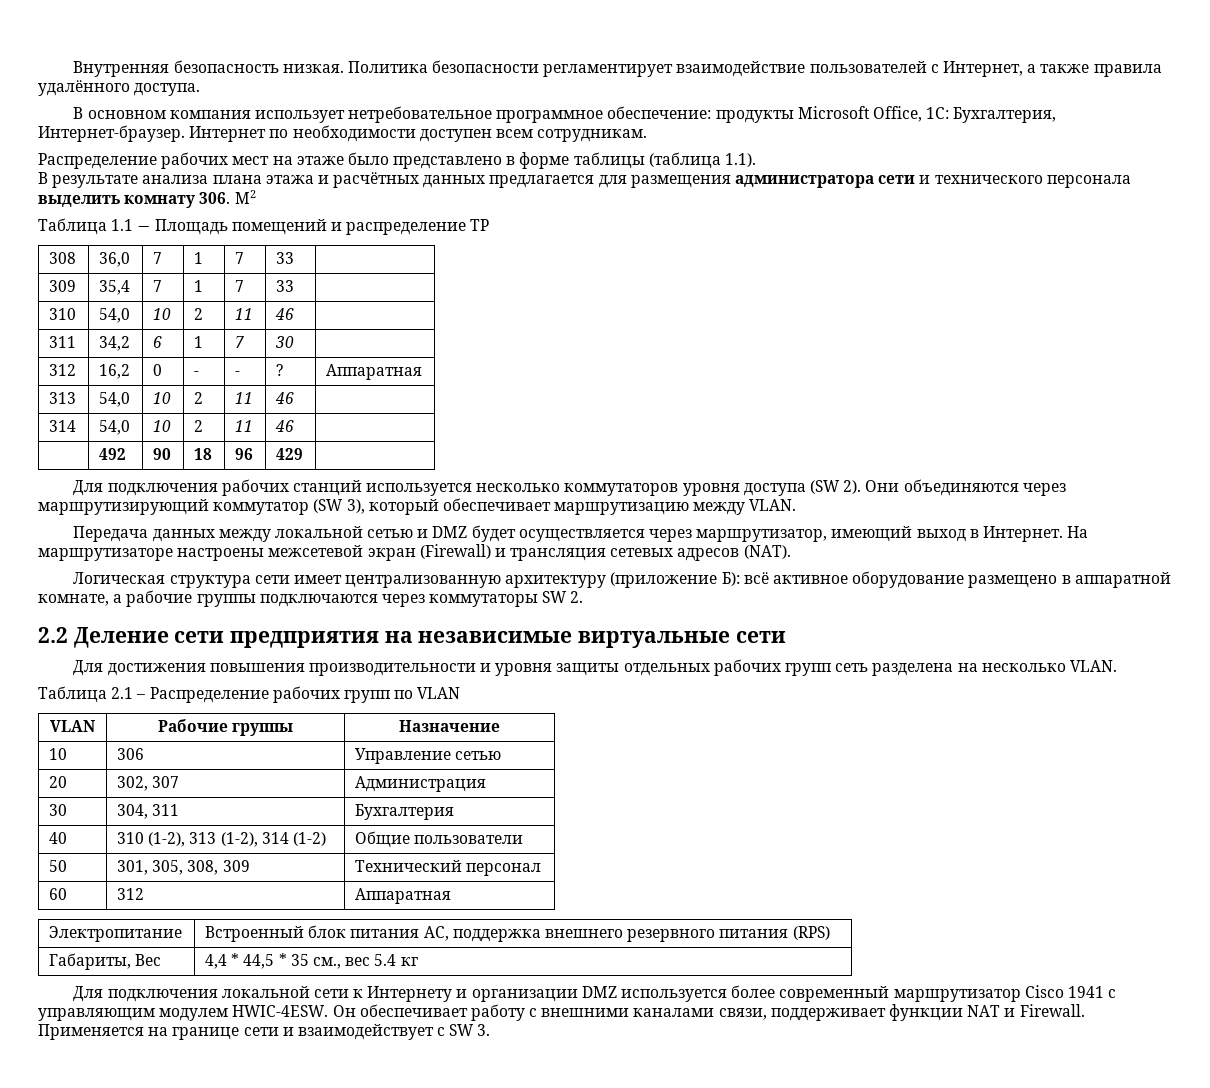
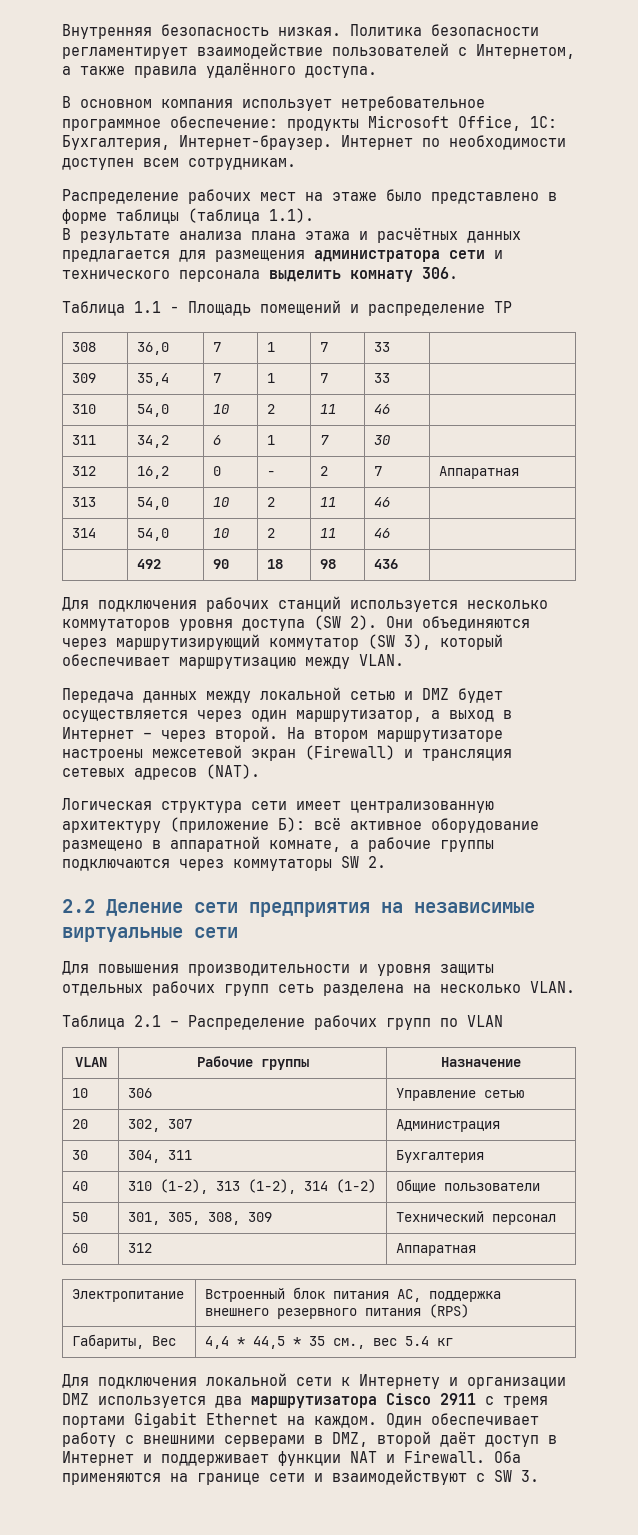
- Политика безопасности регламентирует взаимодействие пользователей с Интернет, а также правила удалённого доступа.
+ Политика безопасности регламентирует взаимодействие пользователей с Интернетом, а также правила удалённого доступа.
- В результате анализа плана этажа и расчётных данных предлагается для размещения администратора сети и технического персонала выделить комнату 306. М2
+ В результате анализа плана этажа и расчётных данных предлагается для размещения администратора сети и технического персонала выделить комнату 306.
- 312 | 16,2 | 0 | - | - | ? | Аппаратная
+ 312 | 16,2 | 0 | - | 2 | 7 | Аппаратная
- | 492 | 90 | 18 | 96 | 429 |
+ | 492 | 90 | 18 | 98 | 436 |
- Передача данных между локальной сетью и DMZ будет осуществляется через маршрутизатор, имеющий выход в Интернет. На маршрутизаторе настроены межсетевой экран (Firewall) и трансляция сетевых адресов (NAT).
+ Передача данных между локальной сетью и DMZ будет осуществляется через один маршрутизатор, а выход в Интернет – через второй. На втором маршрутизаторе настроены межсетевой экран (Firewall) и трансляция сетевых адресов (NAT).
- Для достижения повышения производительности и уровня защиты отдельных рабочих групп сеть разделена на несколько VLAN.
+ Для повышения производительности и уровня защиты отдельных рабочих групп сеть разделена на несколько VLAN.
- Для подключения локальной сети к Интернету и организации DMZ используется более современный маршрутизатор Cisco 1941 с управляющим модулем HWIC-4ESW. Он обеспечивает работу с внешними каналами связи, поддерживает функции NAT и Firewall.
+ Для подключения локальной сети к Интернету и организации DMZ используется два маршрутизатора Cisco 2911 с тремя портами Gigabit Ethernet на каждом. Один обеспечивает работу с внешними серверами в DMZ, второй даёт доступ в Интернет и поддерживает функции NAT и Firewall.
- Применяется на границе сети и взаимодействует с SW 3.
+ Оба применяются на границе сети и взаимодействуют с SW 3.

